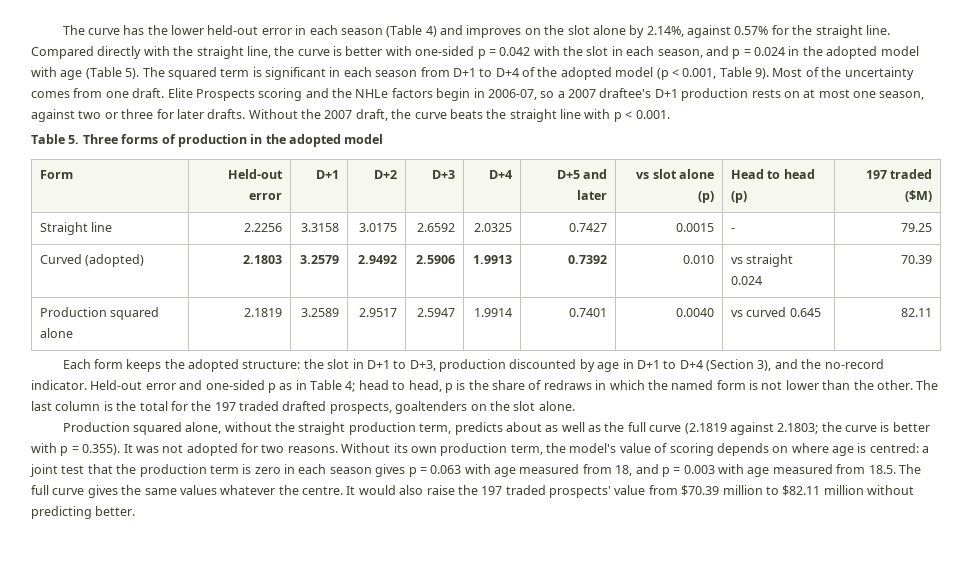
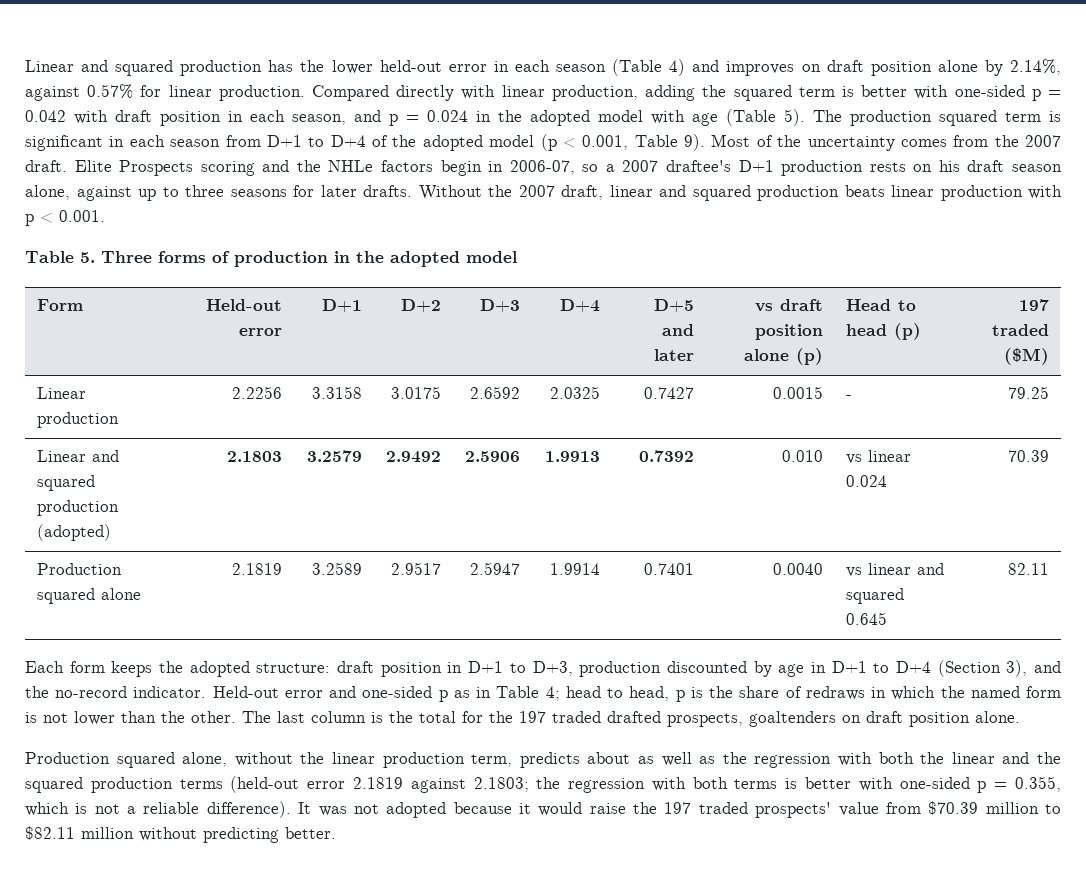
- The curve has the lower held-out error in each season (Table 4) and improves on the slot alone by 2.14%, against 0.57% for the straight line. Compared directly with the straight line, the curve is better with one-sided p = 0.042 with the slot in each season, and p = 0.024 in the adopted model with age (Table 5).
+ Linear and squared production has the lower held-out error in each season (Table 4) and improves on draft position alone by 2.14%, against 0.57% for linear production. Compared directly with linear production, adding the squared term is better with one-sided p = 0.042 with draft position in each season, and p = 0.024 in the adopted model with age (Table 5).
- The squared term is significant in each season from D+1 to D+4 of the adopted model (p < 0.001, Table 9).
+ The production squared term is significant in each season from D+1 to D+4 of the adopted model (p < 0.001, Table 9).
- Most of the uncertainty comes from one draft.
+ Most of the uncertainty comes from the 2007 draft.
- Elite Prospects scoring and the NHLe factors begin in 2006-07, so a 2007 draftee's D+1 production rests on at most one season, against two or three for later drafts.
+ Elite Prospects scoring and the NHLe factors begin in 2006-07, so a 2007 draftee's D+1 production rests on his draft season alone, against up to three seasons for later drafts.
- Without the 2007 draft, the curve beats the straight line with p < 0.001.
+ Without the 2007 draft, linear and squared production beats linear production with p < 0.001.
- Form | Held-out error | D+1 | D+2 | D+3 | D+4 | D+5 and later | vs slot alone (p) | Head to head (p) | 197 traded ($M)
+ Form | Held-out error | D+1 | D+2 | D+3 | D+4 | D+5 and later | vs draft position alone (p) | Head to head (p) | 197 traded ($M)
- Straight line | 2.2256 | 3.3158 | 3.0175 | 2.6592 | 2.0325 | 0.7427 | 0.0015 | - | 79.25
+ Linear production | 2.2256 | 3.3158 | 3.0175 | 2.6592 | 2.0325 | 0.7427 | 0.0015 | - | 79.25
- Curved (adopted) | 2.1803 | 3.2579 | 2.9492 | 2.5906 | 1.9913 | 0.7392 | 0.010 | vs straight 0.024 | 70.39
+ Linear and squared production (adopted) | 2.1803 | 3.2579 | 2.9492 | 2.5906 | 1.9913 | 0.7392 | 0.010 | vs linear 0.024 | 70.39
- Production squared alone | 2.1819 | 3.2589 | 2.9517 | 2.5947 | 1.9914 | 0.7401 | 0.0040 | vs curved 0.645 | 82.11
+ Production squared alone | 2.1819 | 3.2589 | 2.9517 | 2.5947 | 1.9914 | 0.7401 | 0.0040 | vs linear and squared 0.645 | 82.11
- Each form keeps the adopted structure: the slot in D+1 to D+3, production discounted by age in D+1 to D+4 (Section 3), and the no-record indicator.
+ Each form keeps the adopted structure: draft position in D+1 to D+3, production discounted by age in D+1 to D+4 (Section 3), and the no-record indicator.
- The last column is the total for the 197 traded drafted prospects, goaltenders on the slot alone.
+ The last column is the total for the 197 traded drafted prospects, goaltenders on draft position alone.
- Production squared alone, without the straight production term, predicts about as well as the full curve (2.1819 against 2.1803; the curve is better with p = 0.355). It was not adopted for two reasons. Without its own production term, the model's value of scoring depends on where age is centred: a joint test that the production term is zero in each season gives p = 0.063 with age measured from 18, and p = 0.003 with age measured from 18.5. The full curve gives the same values whatever the centre. It would also raise the 197 traded prospects' value from $70.39 million to $82.11 million without predicting better.
+ Production squared alone, without the linear production term, predicts about as well as the regression with both the linear and the squared production terms (held-out error 2.1819 against 2.1803; the regression with both terms is better with one-sided p = 0.355, which is not a reliable difference). It was not adopted because it would raise the 197 traded prospects' value from $70.39 million to $82.11 million without predicting better.

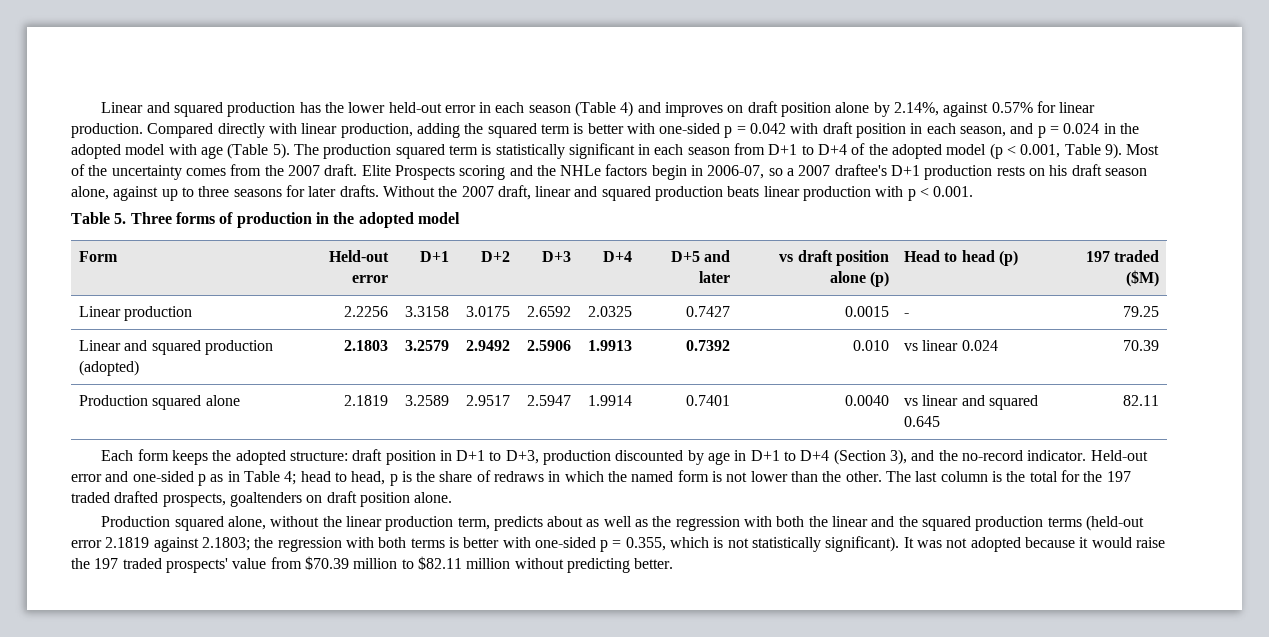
- The production squared term is significant in each season from D+1 to D+4 of the adopted model (p < 0.001, Table 9).
+ The production squared term is statistically significant in each season from D+1 to D+4 of the adopted model (p < 0.001, Table 9).
- Production squared alone, without the linear production term, predicts about as well as the regression with both the linear and the squared production terms (held-out error 2.1819 against 2.1803; the regression with both terms is better with one-sided p = 0.355, which is not a reliable difference).
+ Production squared alone, without the linear production term, predicts about as well as the regression with both the linear and the squared production terms (held-out error 2.1819 against 2.1803; the regression with both terms is better with one-sided p = 0.355, which is not statistically significant).

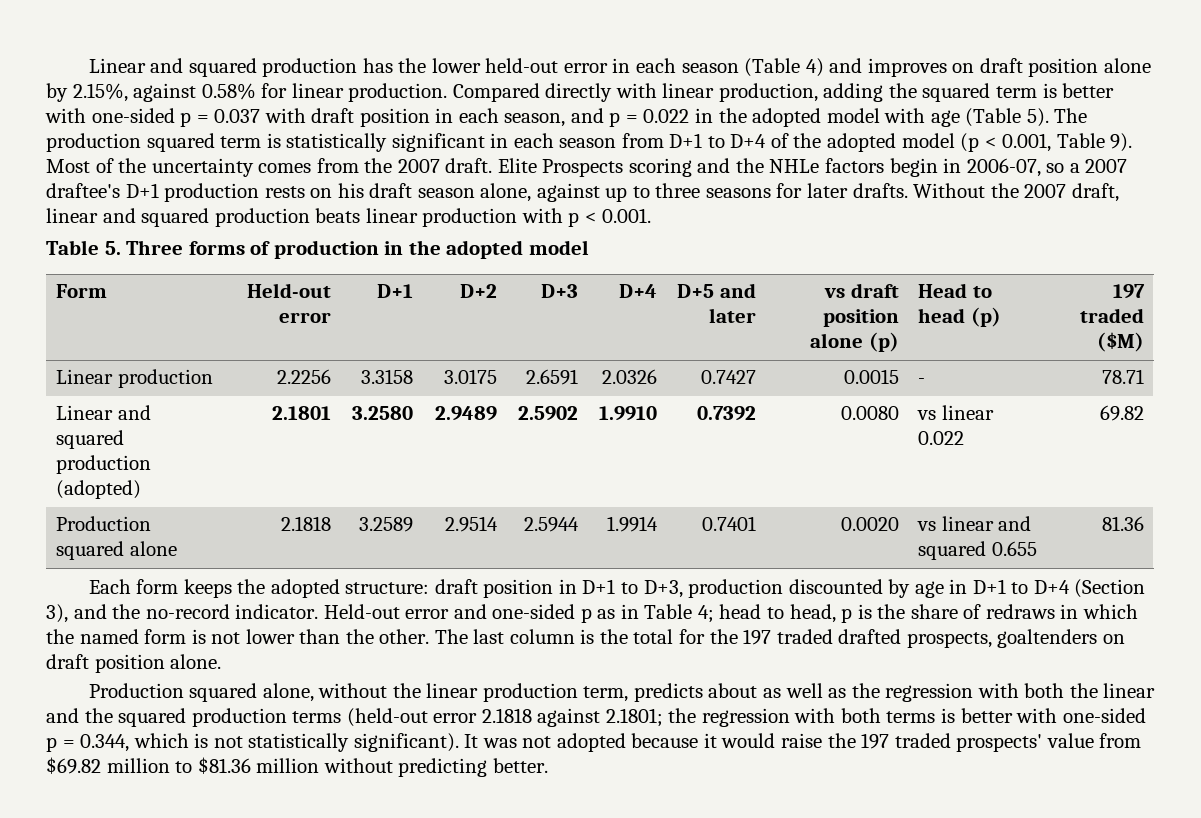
- Linear and squared production has the lower held-out error in each season (Table 4) and improves on draft position alone by 2.14%, against 0.57% for linear production.
+ Linear and squared production has the lower held-out error in each season (Table 4) and improves on draft position alone by 2.15%, against 0.58% for linear production.
- Compared directly with linear production, adding the squared term is better with one-sided p = 0.042 with draft position in each season, and p = 0.024 in the adopted model with age (Table 5).
+ Compared directly with linear production, adding the squared term is better with one-sided p = 0.037 with draft position in each season, and p = 0.022 in the adopted model with age (Table 5).
- Linear production | 2.2256 | 3.3158 | 3.0175 | 2.6592 | 2.0325 | 0.7427 | 0.0015 | - | 79.25
+ Linear production | 2.2256 | 3.3158 | 3.0175 | 2.6591 | 2.0326 | 0.7427 | 0.0015 | - | 78.71
- Linear and squared production (adopted) | 2.1803 | 3.2579 | 2.9492 | 2.5906 | 1.9913 | 0.7392 | 0.010 | vs linear 0.024 | 70.39
+ Linear and squared production (adopted) | 2.1801 | 3.2580 | 2.9489 | 2.5902 | 1.9910 | 0.7392 | 0.0080 | vs linear 0.022 | 69.82
- Production squared alone | 2.1819 | 3.2589 | 2.9517 | 2.5947 | 1.9914 | 0.7401 | 0.0040 | vs linear and squared 0.645 | 82.11
+ Production squared alone | 2.1818 | 3.2589 | 2.9514 | 2.5944 | 1.9914 | 0.7401 | 0.0020 | vs linear and squared 0.655 | 81.36
- Production squared alone, without the linear production term, predicts about as well as the regression with both the linear and the squared production terms (held-out error 2.1819 against 2.1803; the regression with both terms is better with one-sided p = 0.355, which is not statistically significant).
+ Production squared alone, without the linear production term, predicts about as well as the regression with both the linear and the squared production terms (held-out error 2.1818 against 2.1801; the regression with both terms is better with one-sided p = 0.344, which is not statistically significant).
- It was not adopted because it would raise the 197 traded prospects' value from $70.39 million to $82.11 million without predicting better.
+ It was not adopted because it would raise the 197 traded prospects' value from $69.82 million to $81.36 million without predicting better.

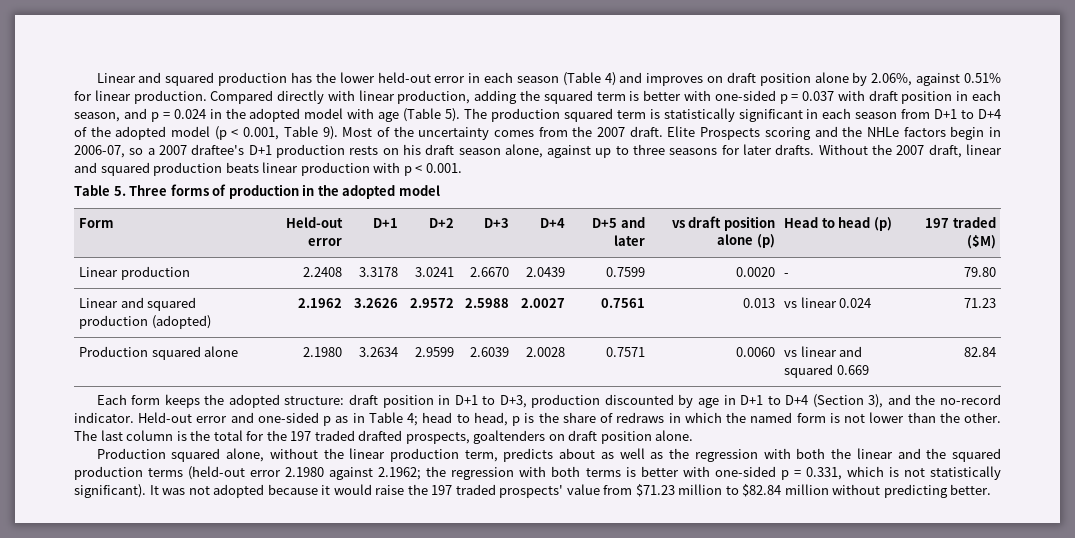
- Linear and squared production has the lower held-out error in each season (Table 4) and improves on draft position alone by 2.15%, against 0.58% for linear production.
+ Linear and squared production has the lower held-out error in each season (Table 4) and improves on draft position alone by 2.06%, against 0.51% for linear production.
- Compared directly with linear production, adding the squared term is better with one-sided p = 0.037 with draft position in each season, and p = 0.022 in the adopted model with age (Table 5).
+ Compared directly with linear production, adding the squared term is better with one-sided p = 0.037 with draft position in each season, and p = 0.024 in the adopted model with age (Table 5).
- Linear production | 2.2256 | 3.3158 | 3.0175 | 2.6591 | 2.0326 | 0.7427 | 0.0015 | - | 78.71
+ Linear production | 2.2408 | 3.3178 | 3.0241 | 2.6670 | 2.0439 | 0.7599 | 0.0020 | - | 79.80
- Linear and squared production (adopted) | 2.1801 | 3.2580 | 2.9489 | 2.5902 | 1.9910 | 0.7392 | 0.0080 | vs linear 0.022 | 69.82
+ Linear and squared production (adopted) | 2.1962 | 3.2626 | 2.9572 | 2.5988 | 2.0027 | 0.7561 | 0.013 | vs linear 0.024 | 71.23
- Production squared alone | 2.1818 | 3.2589 | 2.9514 | 2.5944 | 1.9914 | 0.7401 | 0.0020 | vs linear and squared 0.655 | 81.36
+ Production squared alone | 2.1980 | 3.2634 | 2.9599 | 2.6039 | 2.0028 | 0.7571 | 0.0060 | vs linear and squared 0.669 | 82.84
- Production squared alone, without the linear production term, predicts about as well as the regression with both the linear and the squared production terms (held-out error 2.1818 against 2.1801; the regression with both terms is better with one-sided p = 0.344, which is not statistically significant).
+ Production squared alone, without the linear production term, predicts about as well as the regression with both the linear and the squared production terms (held-out error 2.1980 against 2.1962; the regression with both terms is better with one-sided p = 0.331, which is not statistically significant).
- It was not adopted because it would raise the 197 traded prospects' value from $69.82 million to $81.36 million without predicting better.
+ It was not adopted because it would raise the 197 traded prospects' value from $71.23 million to $82.84 million without predicting better.

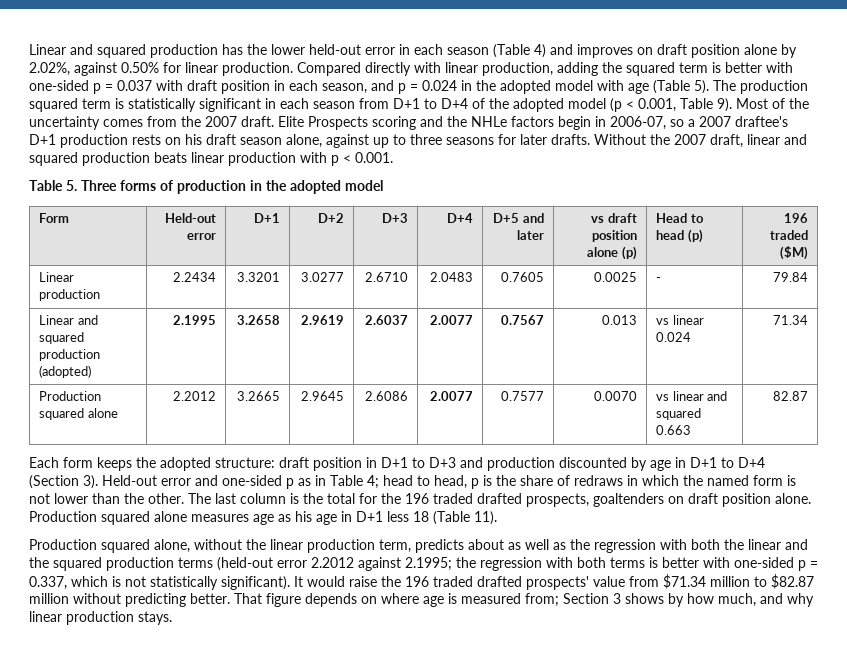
- Linear and squared production has the lower held-out error in each season (Table 4) and improves on draft position alone by 2.06%, against 0.51% for linear production.
+ Linear and squared production has the lower held-out error in each season (Table 4) and improves on draft position alone by 2.02%, against 0.50% for linear production.
- Form | Held-out error | D+1 | D+2 | D+3 | D+4 | D+5 and later | vs draft position alone (p) | Head to head (p) | 197 traded ($M)
+ Form | Held-out error | D+1 | D+2 | D+3 | D+4 | D+5 and later | vs draft position alone (p) | Head to head (p) | 196 traded ($M)
- Linear production | 2.2408 | 3.3178 | 3.0241 | 2.6670 | 2.0439 | 0.7599 | 0.0020 | - | 79.80
+ Linear production | 2.2434 | 3.3201 | 3.0277 | 2.6710 | 2.0483 | 0.7605 | 0.0025 | - | 79.84
- Linear and squared production (adopted) | 2.1962 | 3.2626 | 2.9572 | 2.5988 | 2.0027 | 0.7561 | 0.013 | vs linear 0.024 | 71.23
+ Linear and squared production (adopted) | 2.1995 | 3.2658 | 2.9619 | 2.6037 | 2.0077 | 0.7567 | 0.013 | vs linear 0.024 | 71.34
- Production squared alone | 2.1980 | 3.2634 | 2.9599 | 2.6039 | 2.0028 | 0.7571 | 0.0060 | vs linear and squared 0.669 | 82.84
+ Production squared alone | 2.2012 | 3.2665 | 2.9645 | 2.6086 | 2.0077 | 0.7577 | 0.0070 | vs linear and squared 0.663 | 82.87
- Each form keeps the adopted structure: draft position in D+1 to D+3, production discounted by age in D+1 to D+4 (Section 3), and the no-record indicator.
+ Each form keeps the adopted structure: draft position in D+1 to D+3 and production discounted by age in D+1 to D+4 (Section 3).
- The last column is the total for the 197 traded drafted prospects, goaltenders on draft position alone.
+ The last column is the total for the 196 traded drafted prospects, goaltenders on draft position alone. Production squared alone measures age as his age in D+1 less 18 (Table 11).
- Production squared alone, without the linear production term, predicts about as well as the regression with both the linear and the squared production terms (held-out error 2.1980 against 2.1962; the regression with both terms is better with one-sided p = 0.331, which is not statistically significant).
+ Production squared alone, without the linear production term, predicts about as well as the regression with both the linear and the squared production terms (held-out error 2.2012 against 2.1995; the regression with both terms is better with one-sided p = 0.337, which is not statistically significant).
- It was not adopted because it would raise the 197 traded prospects' value from $71.23 million to $82.84 million without predicting better.
+ It would raise the 196 traded drafted prospects' value from $71.34 million to $82.87 million without predicting better.
+ That figure depends on where age is measured from; Section 3 shows by how much, and why linear production stays.

